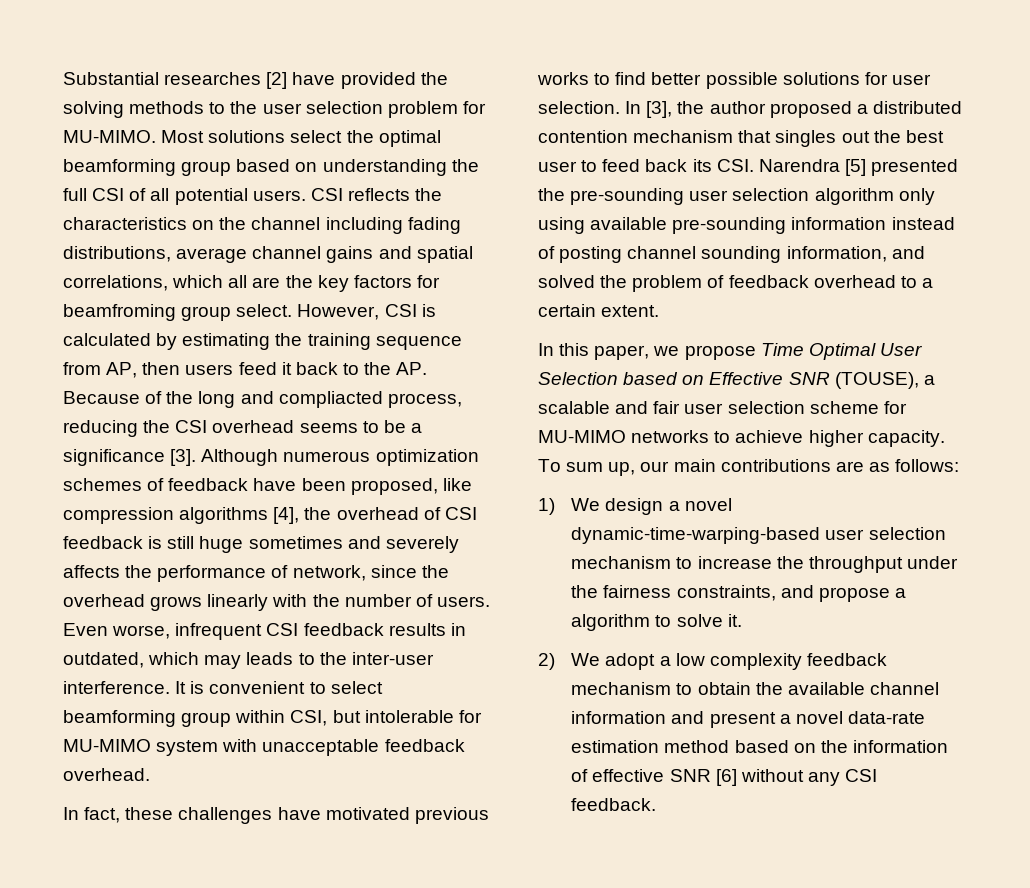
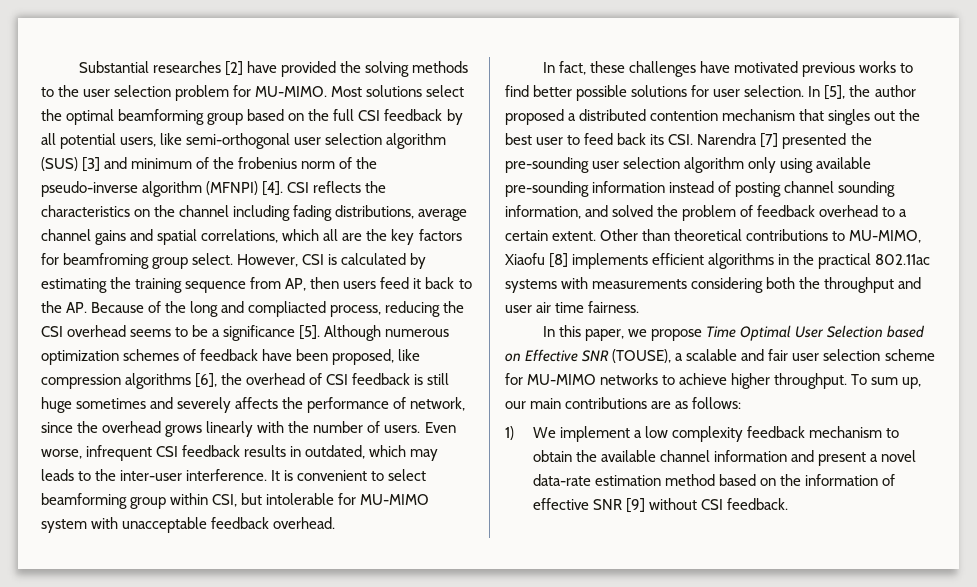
- Most solutions select the optimal beamforming group based on understanding the full CSI of all potential users.
+ Most solutions select the optimal beamforming group based on the full CSI feedback by all potential users, like semi-orthogonal user selection algorithm (SUS) [3] and minimum of the frobenius norm of the pseudo-inverse algorithm (MFNPI) [4].
- However, CSI is calculated by estimating the training sequence from AP, then users feed it back to the AP. Because of the long and compliacted process, reducing the CSI overhead seems to be a significance [3].
+ However, CSI is calculated by estimating the training sequence from AP, then users feed it back to the AP. Because of the long and compliacted process, reducing the CSI overhead seems to be a significance [5].
- Although numerous optimization schemes of feedback have been proposed, like compression algorithms [4], the overhead of CSI feedback is still huge sometimes and severely affects the performance of network, since the overhead grows linearly with the number of users.
+ Although numerous optimization schemes of feedback have been proposed, like compression algorithms [6], the overhead of CSI feedback is still huge sometimes and severely affects the performance of network, since the overhead grows linearly with the number of users.
- In [3], the author proposed a distributed contention mechanism that singles out the best user to feed back its CSI. Narendra [5] presented the pre-sounding user selection algorithm only using available pre-sounding information instead of posting channel sounding information, and solved the problem of feedback overhead to a certain extent.
+ In [5], the author proposed a distributed contention mechanism that singles out the best user to feed back its CSI. Narendra [7] presented the pre-sounding user selection algorithm only using available pre-sounding information instead of posting channel sounding information, and solved the problem of feedback overhead to a certain extent. Other than theoretical contributions to MU-MIMO, Xiaofu [8] implements efficient algorithms in the practical 802.11ac systems with measurements considering both the throughput and user air time fairness.
- In this paper, we propose Time Optimal User Selection based on Effective SNR (TOUSE), a scalable and fair user selection scheme for MU-MIMO networks to achieve higher capacity.
+ In this paper, we propose Time Optimal User Selection based on Effective SNR (TOUSE), a scalable and fair user selection scheme for MU-MIMO networks to achieve higher throughput.
- 1) We design a novel dynamic-time-warping-based user selection mechanism to increase the throughput under the fairness constraints, and propose a algorithm to solve it.
- 2) We adopt a low complexity feedback mechanism to obtain the available channel information and present a novel data-rate estimation method based on the information of effective SNR [6] without any CSI feedback.
+ 1) We implement a low complexity feedback mechanism to obtain the available channel information and present a novel data-rate estimation method based on the information of effective SNR [9] without CSI feedback.

